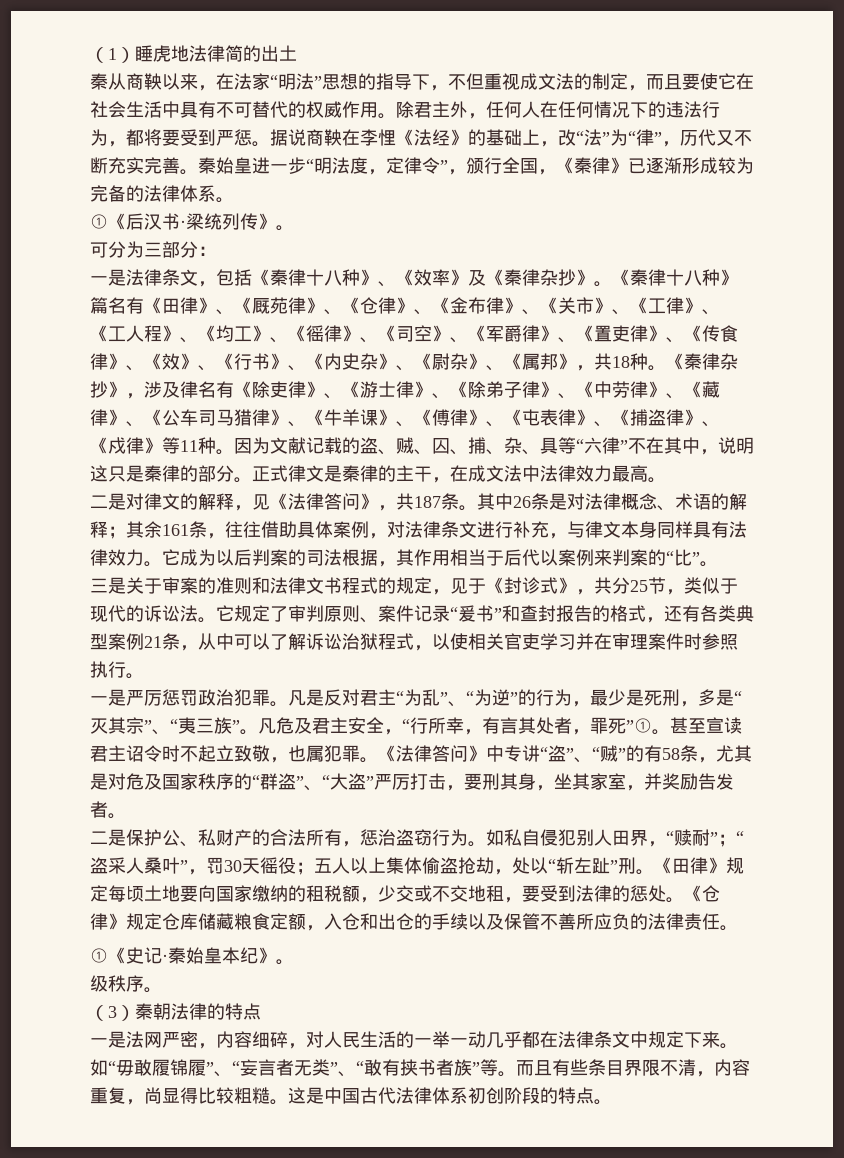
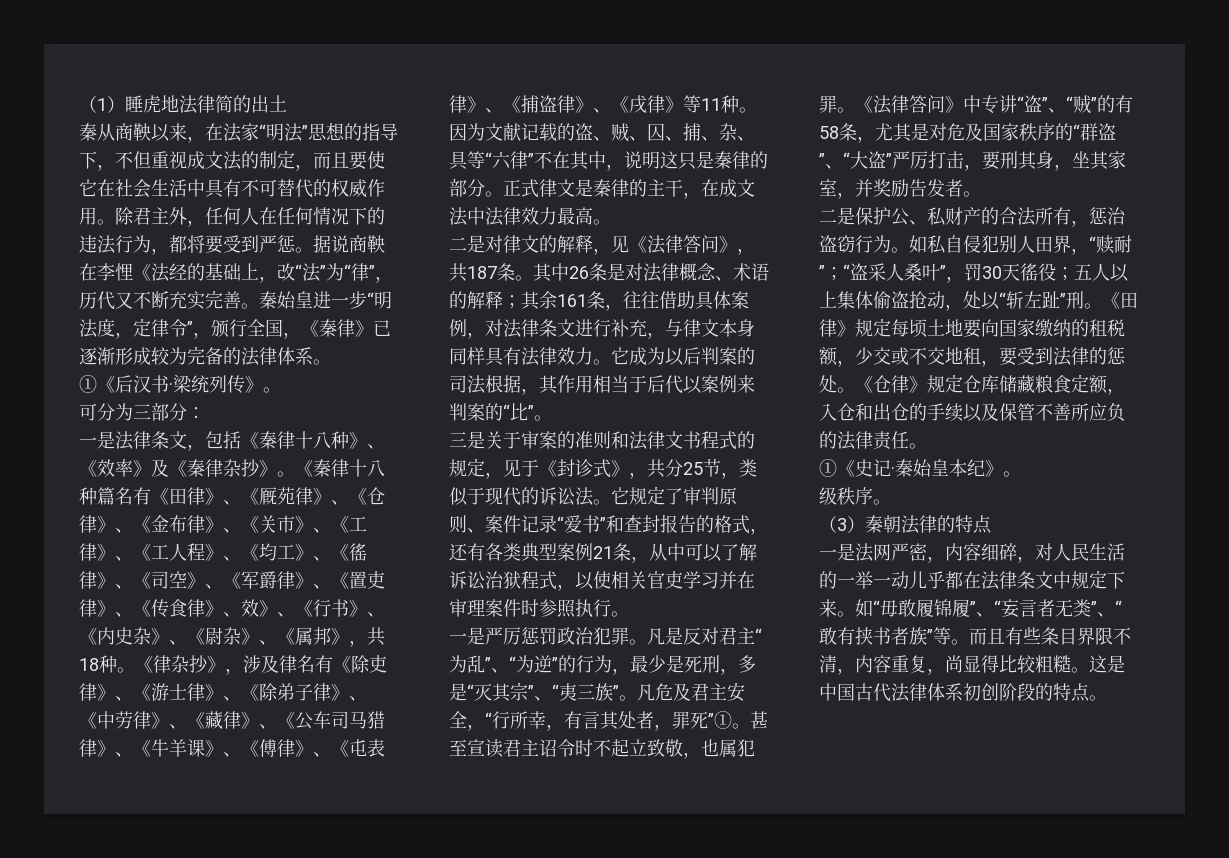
- 据说商鞅在李悝《法经》的基础上，改“法”为“律”，历代又不断充实完善。
+ 据说商鞅在李悝《法经的基础上，改“法”为“律”，历代又不断充实完善。
- 《秦律十八种》篇名有《田律》、《厩苑律》、《仓律》、《金布律》、《关市》、《工律》、《工人程》、《均工》、《徭律》、《司空》、《军爵律》、《置吏律》、《传食律》、《效》、《行书》、《内史杂》、《尉杂》、《属邦》，共18种。
+ 《秦律十八种篇名有《田律》、《厩苑律》、《仓律》、《金布律》、《关市》、《工律》、《工人程》、《均工》、《徭律》、《司空》、《军爵律》、《置吏律》、《传食律》、效》、《行书》、《内史杂》、《尉杂》、《属邦》，共18种。
- 《秦律杂抄》，涉及律名有《除吏律》、《游士律》、《除弟子律》、《中劳律》、《藏律》、《公车司马猎律》、《牛羊课》、《傅律》、《屯表律》、《捕盗律》、《戍律》等11种。
+ 《律杂抄》，涉及律名有《除吏律》、《游士律》、《除弟子律》、《中劳律》、《藏律》、《公车司马猎律》、《牛羊课》、《傅律》、《屯表律》、《捕盗律》、《戌律》等11种。
- 它规定了审判原则、案件记录“爰书”和查封报告的格式，还有各类典型案例21条，从中可以了解诉讼治狱程式，以使相关官吏学习并在审理案件时参照执行。
+ 它规定了审判原则、案件记录“爱书”和查封报告的格式，还有各类典型案例21条，从中可以了解诉讼治狱程式，以使相关官吏学习并在审理案件时参照执行。
- 如私自侵犯别人田界，“赎耐”；“盗采人桑叶”，罚30天徭役；五人以上集体偷盗抢劫，处以“斩左趾”刑。
+ 如私自侵犯别人田界，“赎耐”；“盗采人桑叶”，罚30天徭役；五人以上集体偷盗抢动，处以“斩左趾”刑。
- 一是法网严密，内容细碎，对人民生活的一举一动几乎都在法律条文中规定下来。
+ 一是法网严密，内容细碎，对人民生活的一举一动儿乎都在法律条文中规定下来。

